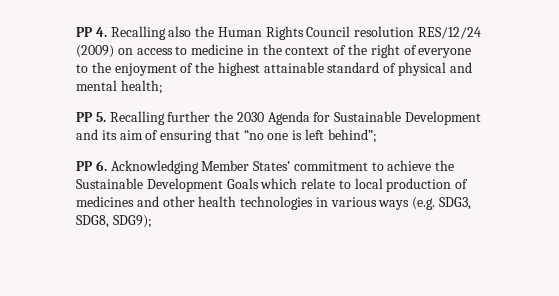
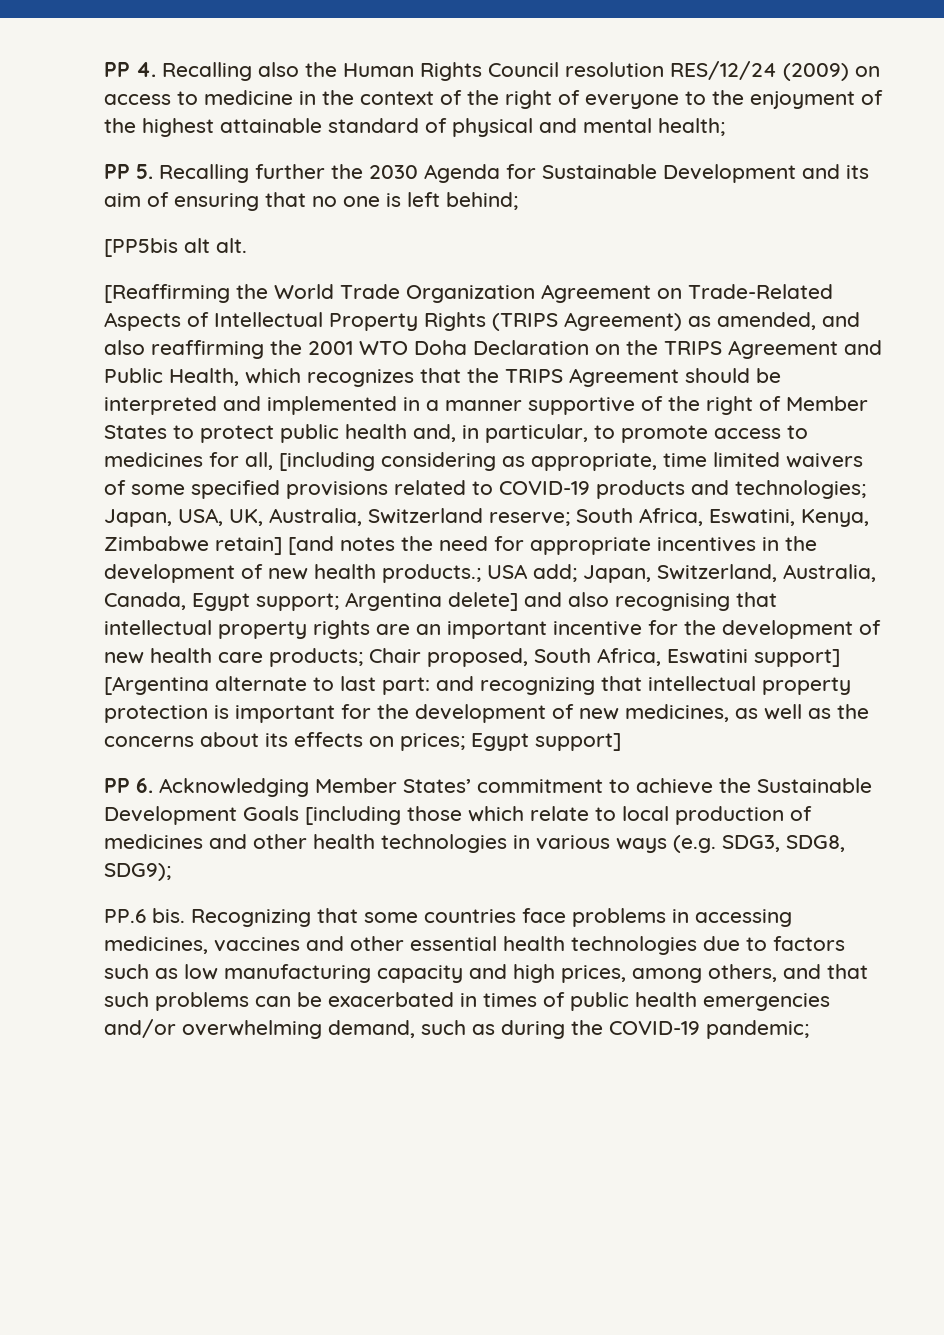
- PP 5. Recalling further the 2030 Agenda for Sustainable Development and its aim of ensuring that “no one is left behind”;
+ PP 5. Recalling further the 2030 Agenda for Sustainable Development and its aim of ensuring that no one is left behind;
+ [PP5bis alt alt.
+ [Reaffirming the World Trade Organization Agreement on Trade-Related Aspects of Intellectual Property Rights (TRIPS Agreement) as amended, and also reaffirming the 2001 WTO Doha Declaration on the TRIPS Agreement and Public Health, which recognizes that the TRIPS Agreement should be interpreted and implemented in a manner supportive of the right of Member States to protect public health and, in particular, to promote access to medicines for all, [including considering as appropriate, time limited waivers of some specified provisions related to COVID-19 products and technologies; Japan, USA, UK, Australia, Switzerland reserve; South Africa, Eswatini, Kenya, Zimbabwe retain] [and notes the need for appropriate incentives in the development of new health products.; USA add; Japan, Switzerland, Australia, Canada, Egypt support; Argentina delete] and also recognising that intellectual property rights are an important incentive for the development of new health care products; Chair proposed, South Africa, Eswatini support] [Argentina alternate to last part: and recognizing that intellectual property protection is important for the development of new medicines, as well as the concerns about its effects on prices; Egypt support]
- PP 6. Acknowledging Member States’ commitment to achieve the Sustainable Development Goals which relate to local production of medicines and other health technologies in various ways (e.g. SDG3, SDG8, SDG9);
+ PP 6. Acknowledging Member States’ commitment to achieve the Sustainable Development Goals [including those which relate to local production of medicines and other health technologies in various ways (e.g. SDG3, SDG8, SDG9);
+ PP.6 bis. Recognizing that some countries face problems in accessing medicines, vaccines and other essential health technologies due to factors such as low manufacturing capacity and high prices, among others, and that such problems can be exacerbated in times of public health emergencies and/or overwhelming demand, such as during the COVID-19 pandemic;

